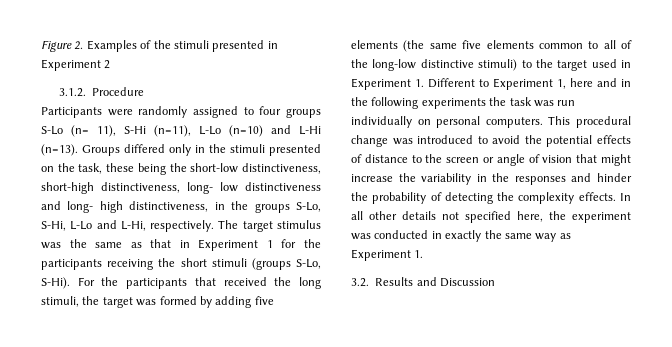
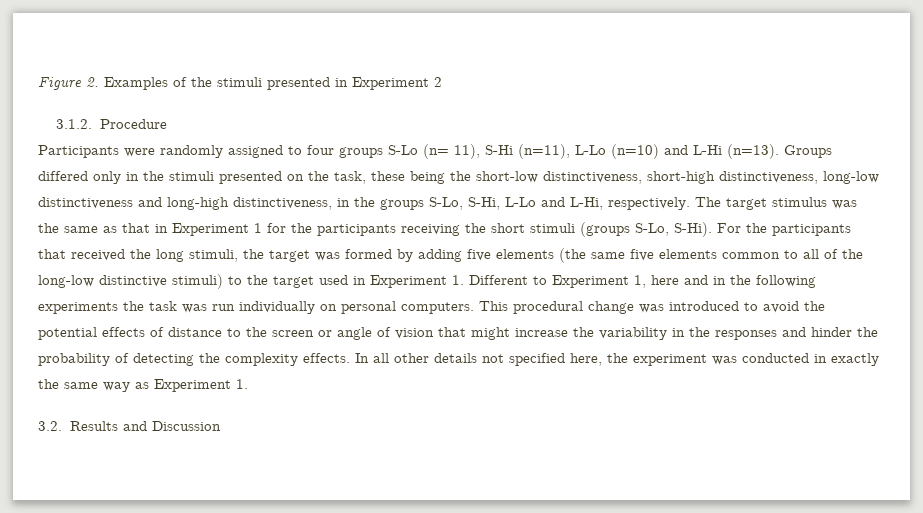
- Groups differed only in the stimuli presented on the task, these being the short-low distinctiveness, short-high distinctiveness, long- low distinctiveness and long- high distinctiveness, in the groups S-Lo, S-Hi, L-Lo and L-Hi, respectively.
+ Groups differed only in the stimuli presented on the task, these being the short-low distinctiveness, short-high distinctiveness, long-low distinctiveness and long-high distinctiveness, in the groups S-Lo, S-Hi, L-Lo and L-Hi, respectively.

